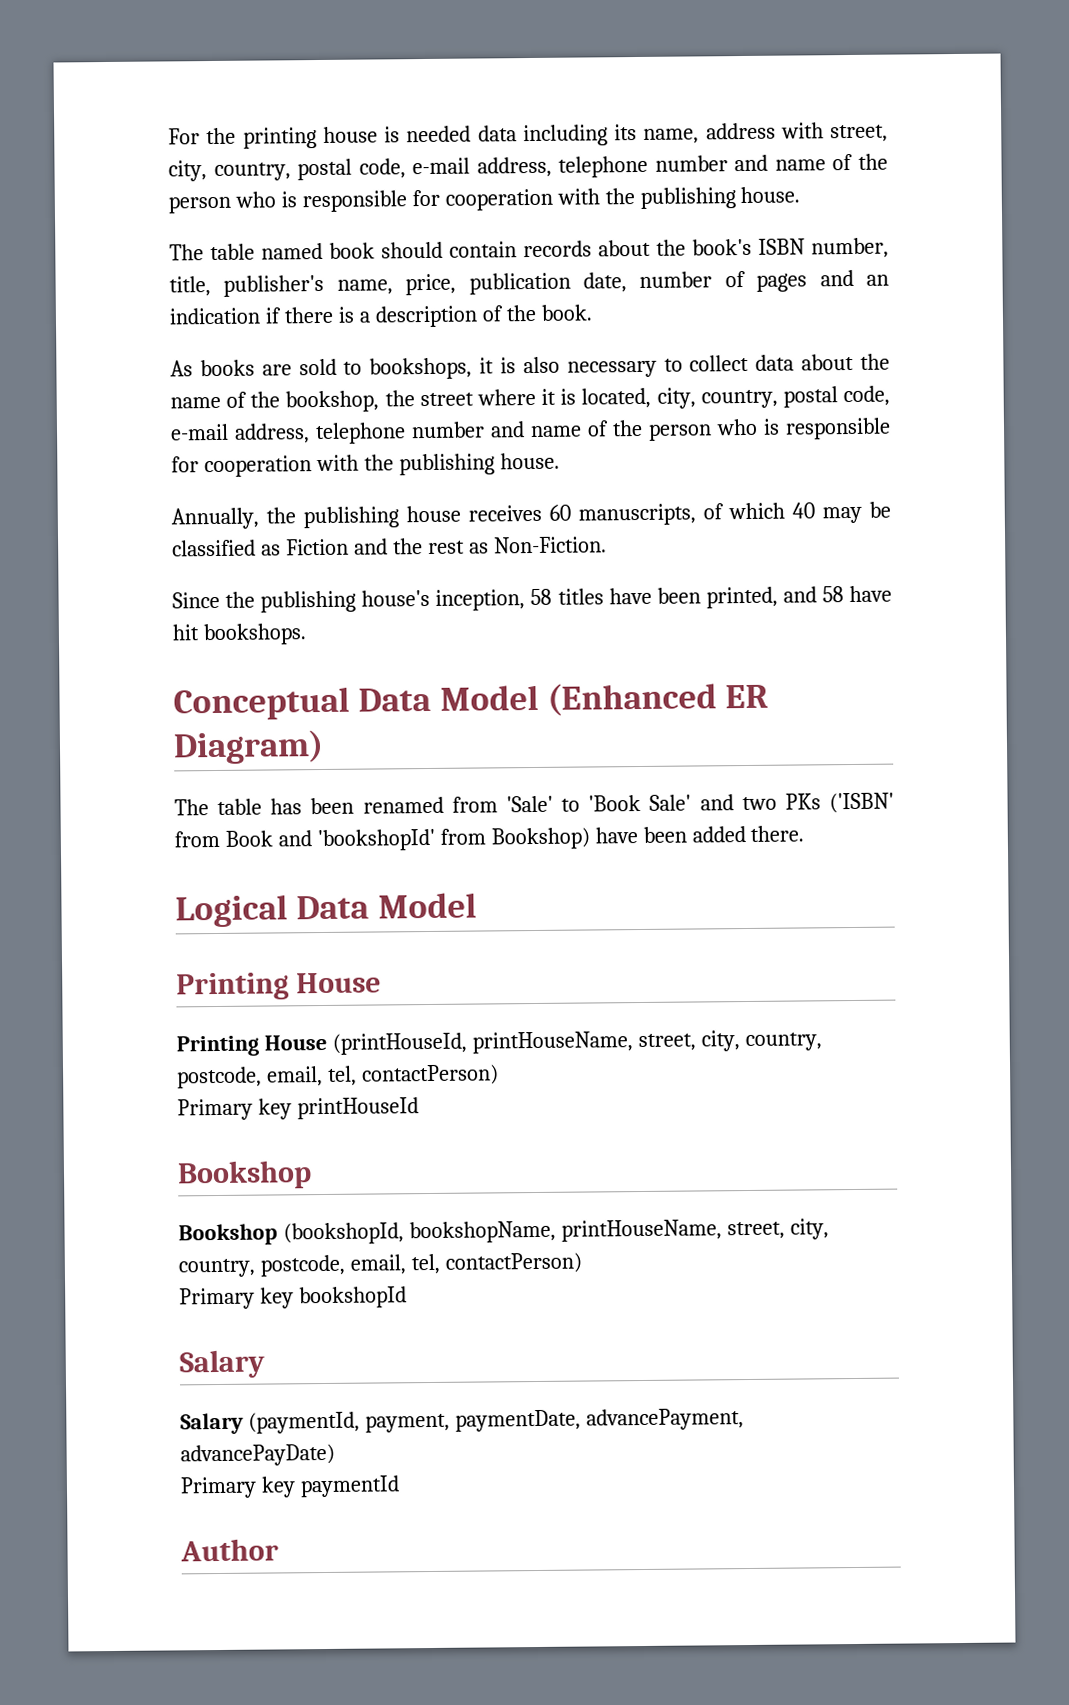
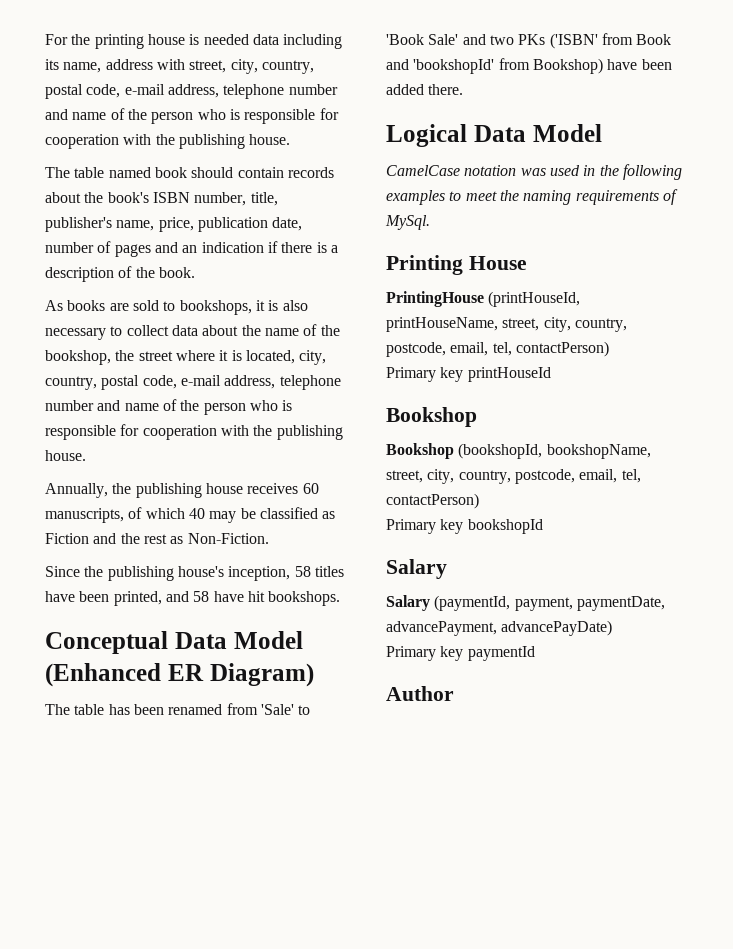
+ CamelCase notation was used in the following examples to meet the naming requirements of MySql.
- Printing House (printHouseId, printHouseName, street, city, country, postcode, email, tel, contactPerson)
+ PrintingHouse (printHouseId, printHouseName, street, city, country, postcode, email, tel, contactPerson)
- Bookshop (bookshopId, bookshopName, printHouseName, street, city, country, postcode, email, tel, contactPerson)
+ Bookshop (bookshopId, bookshopName, street, city, country, postcode, email, tel, contactPerson)

